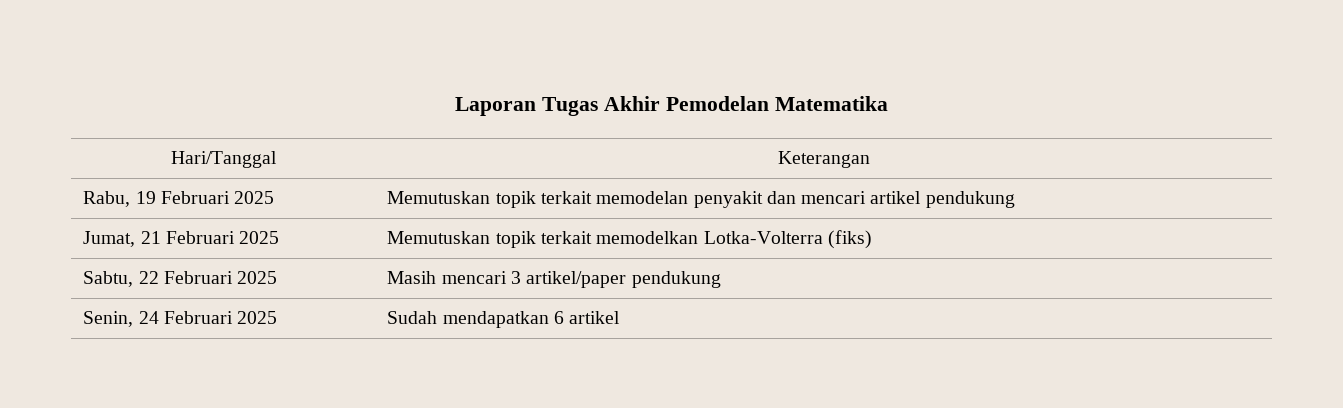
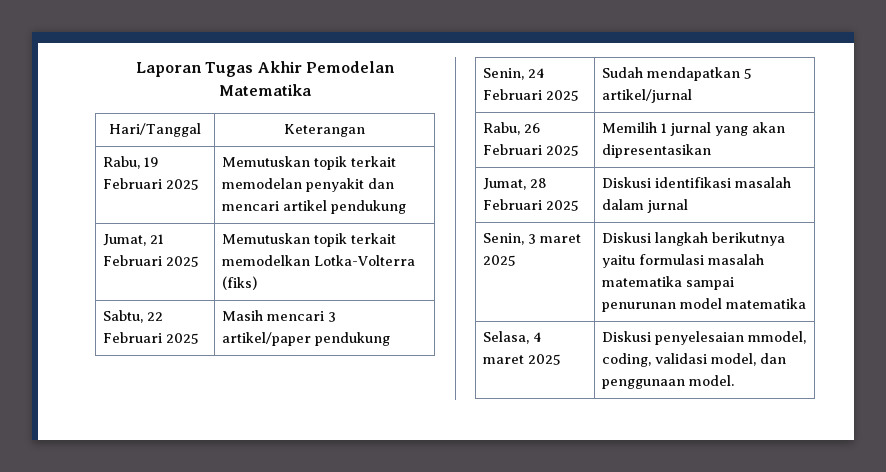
- Senin, 24 Februari 2025 | Sudah mendapatkan 6 artikel
+ Senin, 24 Februari 2025 | Sudah mendapatkan 5 artikel/jurnal
+ Rabu, 26 Februari 2025 | Memilih 1 jurnal yang akan dipresentasikan
+ Jumat, 28 Februari 2025 | Diskusi identifikasi masalah dalam jurnal
+ Senin, 3 maret 2025 | Diskusi langkah berikutnya yaitu formulasi masalah matematika sampai penurunan model matematika
+ Selasa, 4 maret 2025 | Diskusi penyelesaian mmodel, coding, validasi model, dan penggunaan model.

